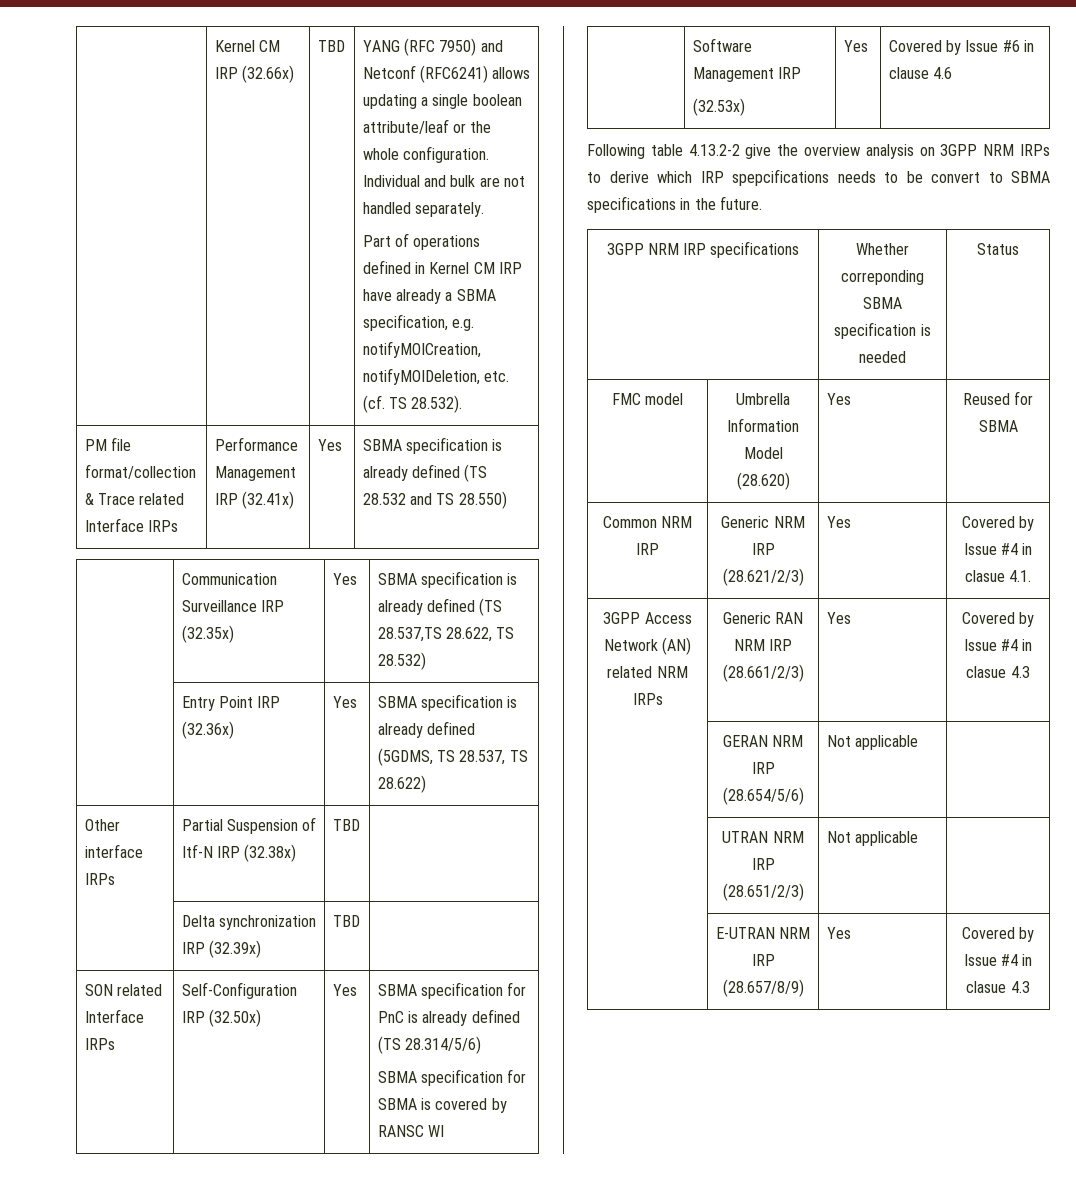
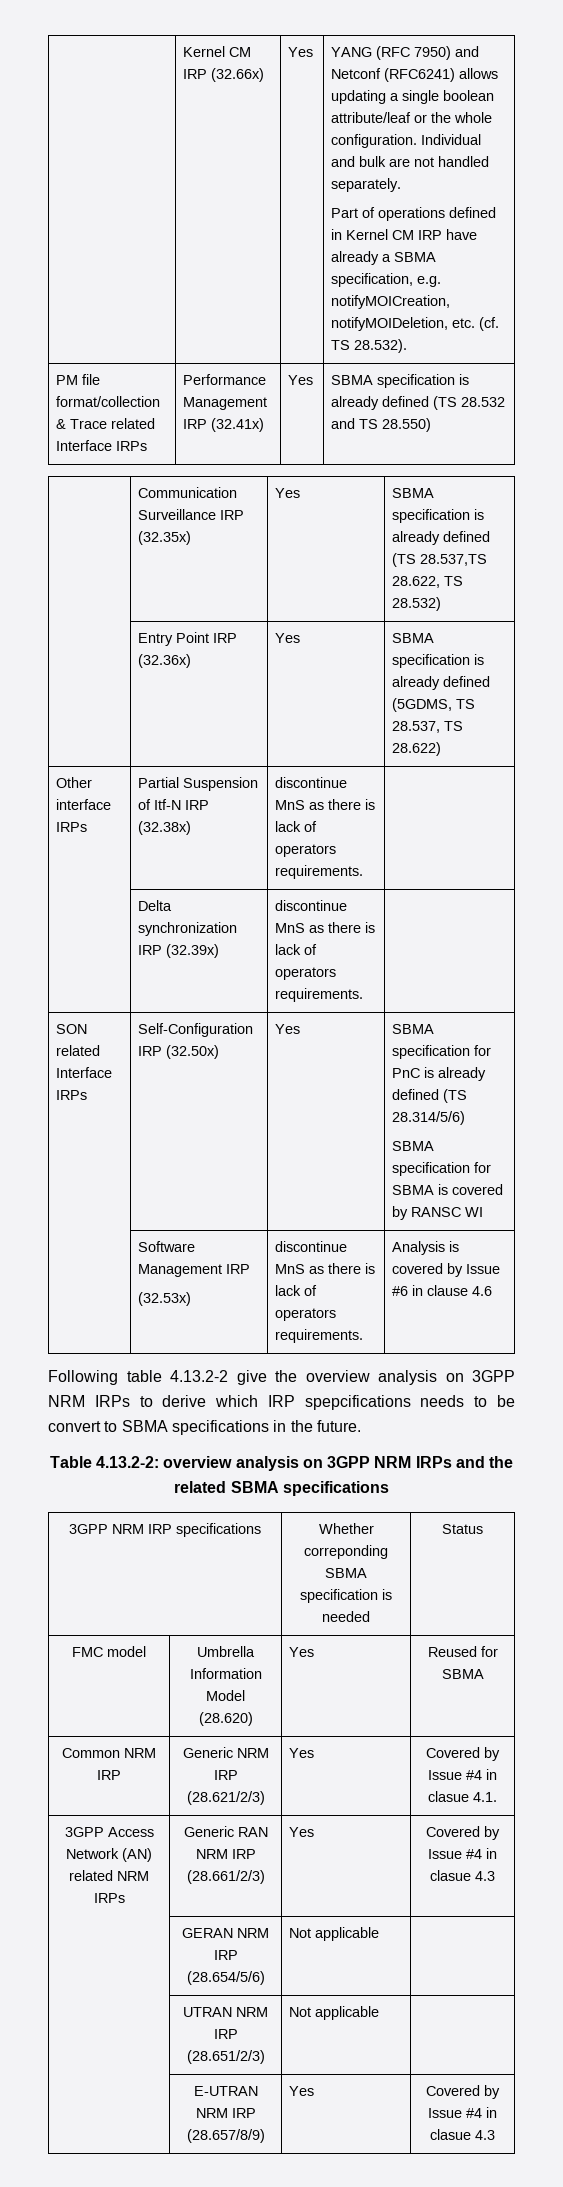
- Kernel CM IRP (32.66x) | TBD
+ Kernel CM IRP (32.66x) | Yes
- Other interface IRPs | Partial Suspension of Itf-N IRP (32.38x) | TBD |
- | Delta synchronization IRP (32.39x) | TBD |
+ Other interface IRPs | Partial Suspension of Itf-N IRP (32.38x) | discontinue MnS as there is lack of operators requirements. |
+ | Delta synchronization IRP (32.39x) | discontinue MnS as there is lack of operators requirements. |
  | Software Management IRP
- (32.53x) | Yes | Covered by Issue #6 in clause 4.6
+ (32.53x) | discontinue MnS as there is lack of operators requirements. | Analysis is covered by Issue #6 in clause 4.6
+ Table 4.13.2-2: overview analysis on 3GPP NRM IRPs and the related SBMA specifications

